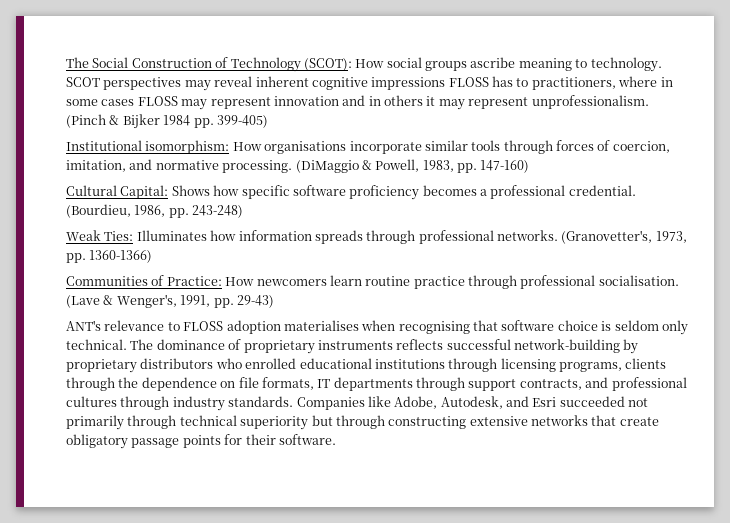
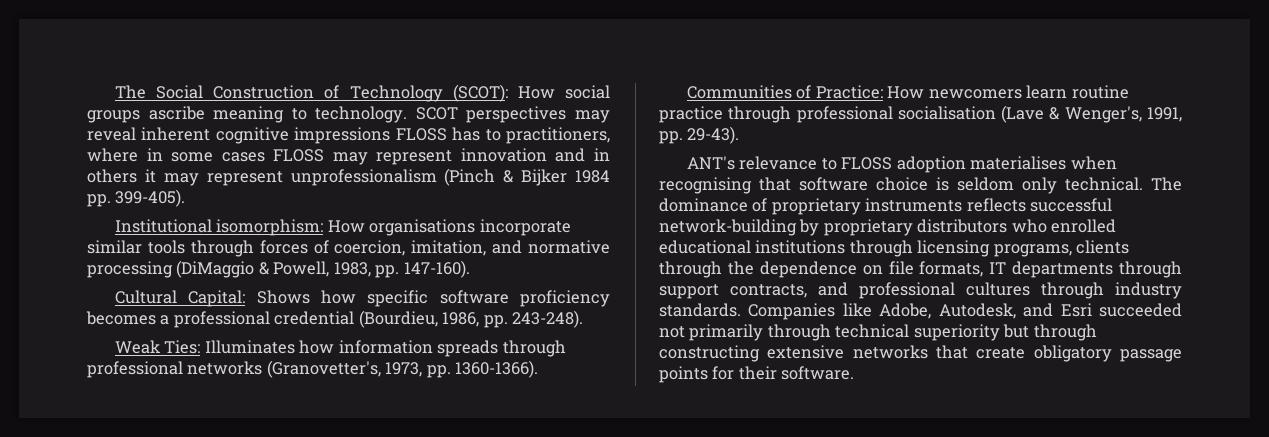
- SCOT perspectives may reveal inherent cognitive impressions FLOSS has to practitioners, where in some cases FLOSS may represent innovation and in others it may represent unprofessionalism. (Pinch & Bijker 1984 pp. 399-405)
+ SCOT perspectives may reveal inherent cognitive impressions FLOSS has to practitioners, where in some cases FLOSS may represent innovation and in others it may represent unprofessionalism (Pinch & Bijker 1984 pp. 399-405).
- Institutional isomorphism: How organisations incorporate similar tools through forces of coercion, imitation, and normative processing. (DiMaggio & Powell, 1983, pp. 147-160)
+ Institutional isomorphism: How organisations incorporate similar tools through forces of coercion, imitation, and normative processing (DiMaggio & Powell, 1983, pp. 147-160).
- Cultural Capital: Shows how specific software proficiency becomes a professional credential. (Bourdieu, 1986, pp. 243-248)
+ Cultural Capital: Shows how specific software proficiency becomes a professional credential (Bourdieu, 1986, pp. 243-248).
- Weak Ties: Illuminates how information spreads through professional networks. (Granovetter's, 1973, pp. 1360-1366)
+ Weak Ties: Illuminates how information spreads through professional networks (Granovetter's, 1973, pp. 1360-1366).
- Communities of Practice: How newcomers learn routine practice through professional socialisation. (Lave & Wenger's, 1991, pp. 29-43)
+ Communities of Practice: How newcomers learn routine practice through professional socialisation (Lave & Wenger's, 1991, pp. 29-43).

